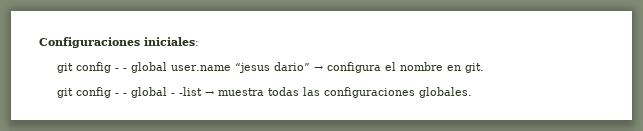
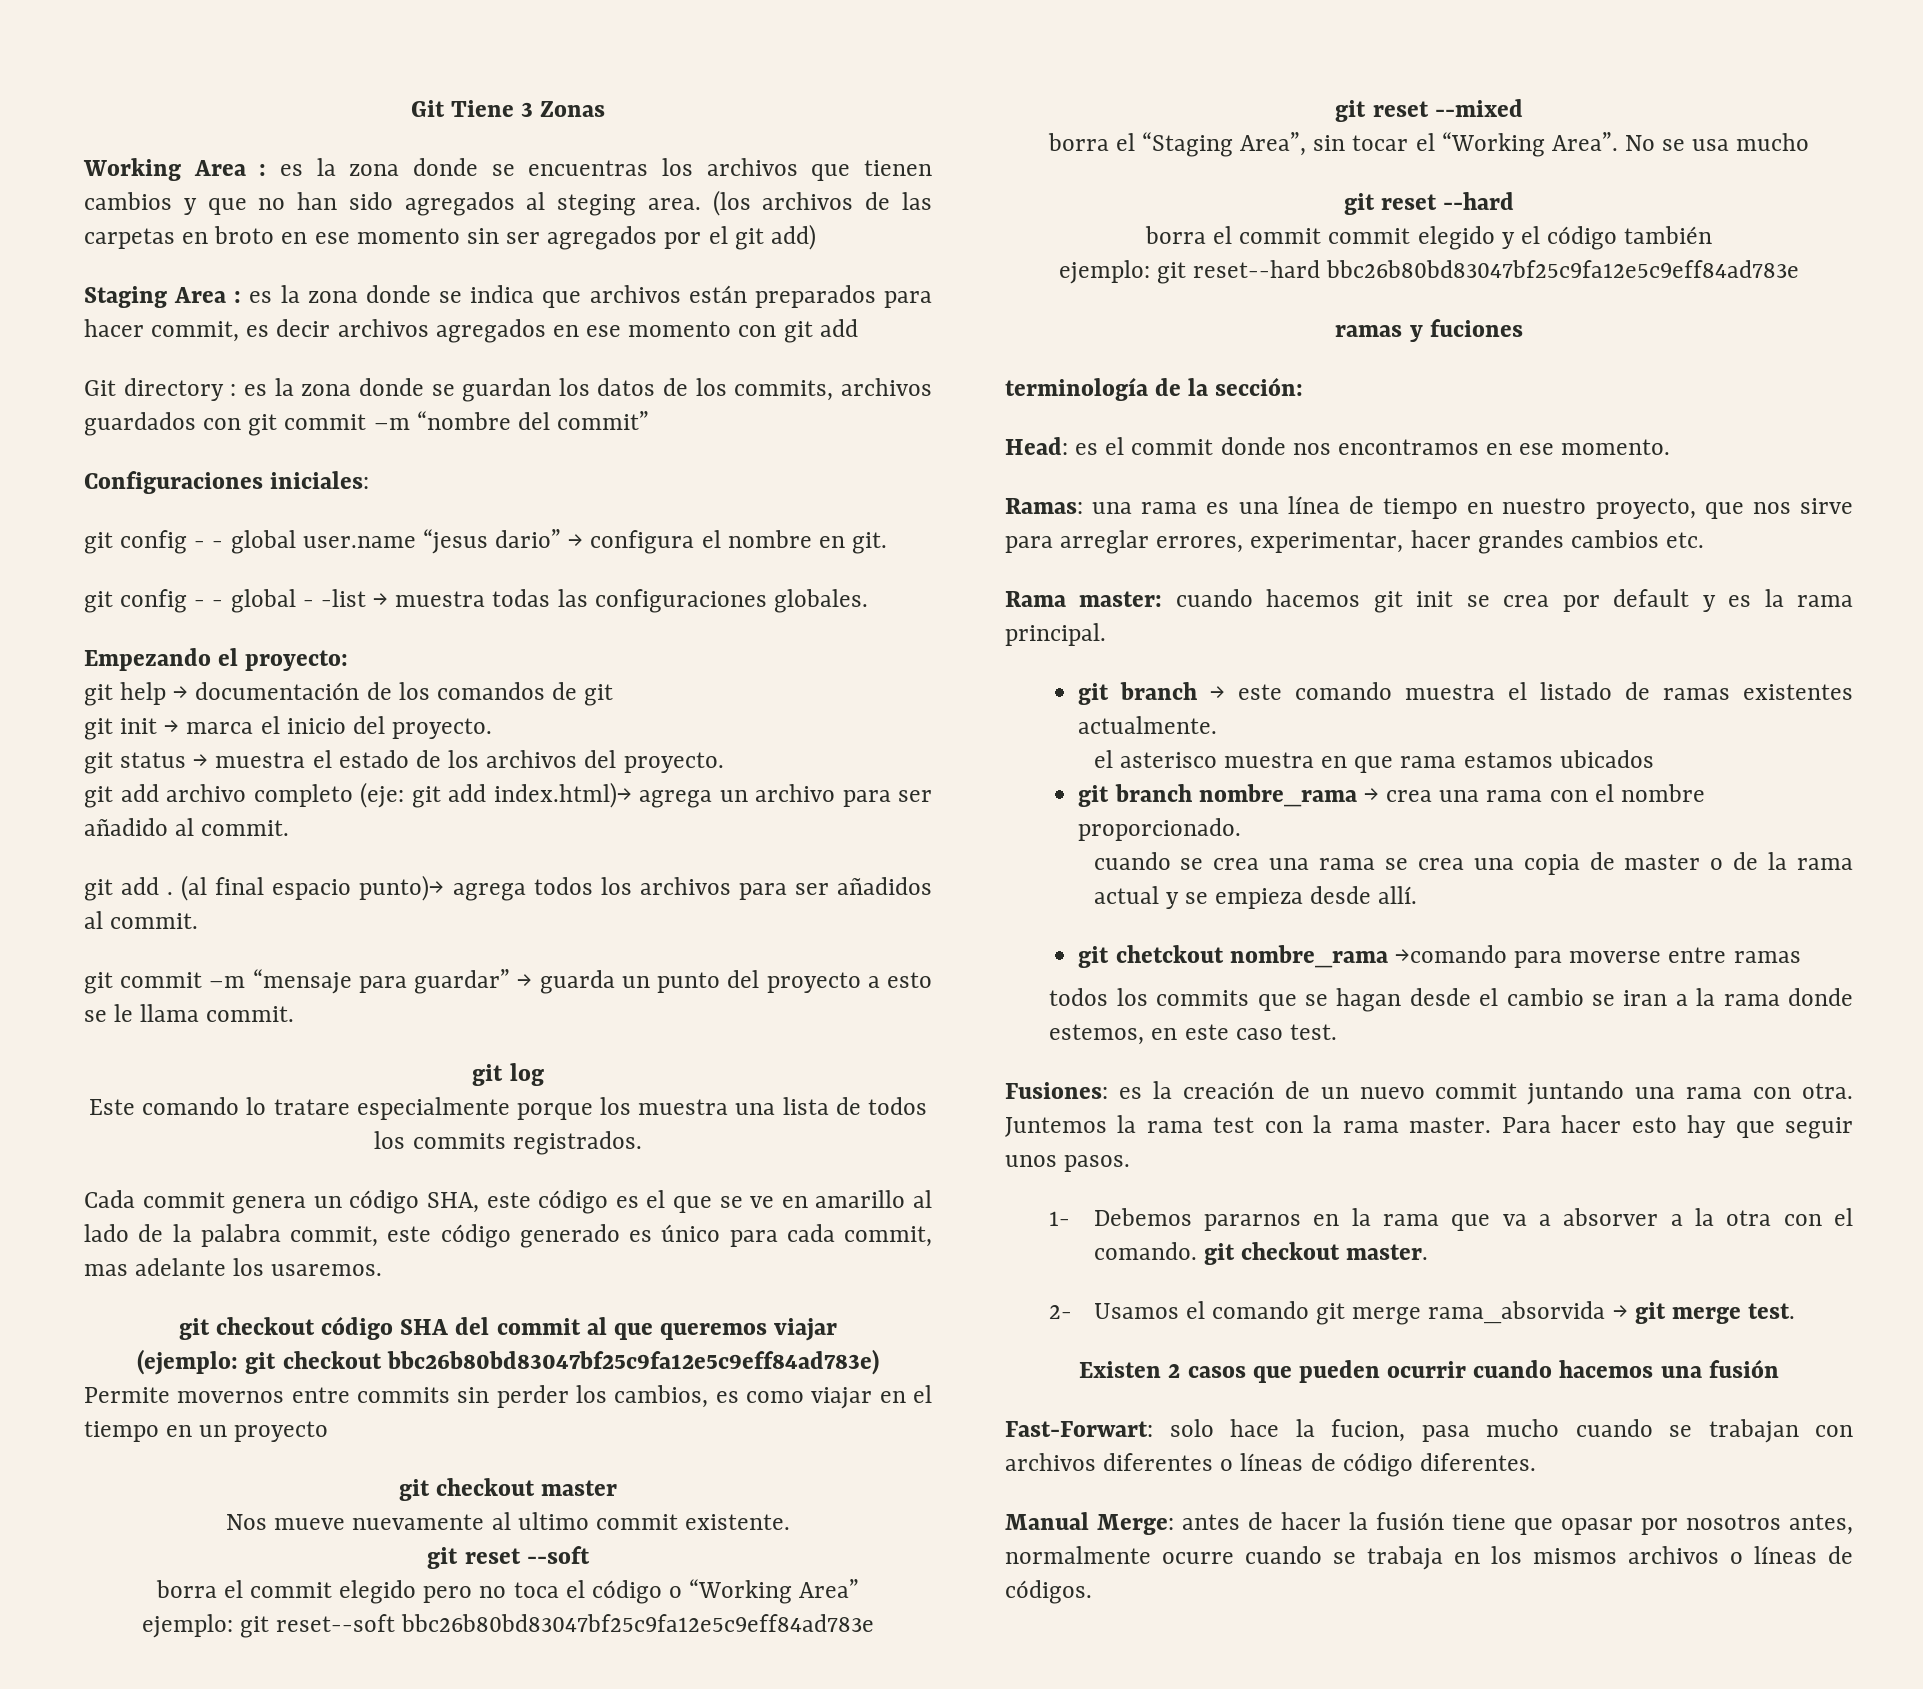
+ Git Tiene 3 Zonas
+ Working Area : es la zona donde se encuentras los archivos que tienen cambios y que no han sido agregados al steging area. (los archivos de las carpetas en broto en ese momento sin ser agregados por el git add)
+ Staging Area : es la zona donde se indica que archivos están preparados para hacer commit, es decir archivos agregados en ese momento con git add
+ Git directory : es la zona donde se guardan los datos de los commits, archivos guardados con git commit –m “nombre del commit”
+ Empezando el proyecto:
+ git help → documentación de los comandos de git
+ git init → marca el inicio del proyecto.
+ git status → muestra el estado de los archivos del proyecto.
+ git add archivo completo (eje: git add index.html)→ agrega un archivo para ser añadido al commit.
+ git add . (al final espacio punto)→ agrega todos los archivos para ser añadidos al commit.
+ git commit –m “mensaje para guardar” → guarda un punto del proyecto a esto se le llama commit.
+ git log
+ Este comando lo tratare especialmente porque los muestra una lista de todos los commits registrados.
+ Cada commit genera un código SHA, este código es el que se ve en amarillo al lado de la palabra commit, este código generado es único para cada commit, mas adelante los usaremos.
+ git checkout código SHA del commit al que queremos viajar
+ (ejemplo: git checkout bbc26b80bd83047bf25c9fa12e5c9eff84ad783e)
+ Permite movernos entre commits sin perder los cambios, es como viajar en el tiempo en un proyecto
+ git checkout master
+ Nos mueve nuevamente al ultimo commit existente.
+ git reset --soft
+ borra el commit elegido pero no toca el código o “Working Area”
+ ejemplo: git reset--soft bbc26b80bd83047bf25c9fa12e5c9eff84ad783e
+ git reset --mixed
+ borra el “Staging Area”, sin tocar el “Working Area”. No se usa mucho
+ git reset --hard
+ borra el commit commit elegido y el código también
+ ejemplo: git reset--hard bbc26b80bd83047bf25c9fa12e5c9eff84ad783e
+ ramas y fuciones
+ terminología de la sección:
+ Head: es el commit donde nos encontramos en ese momento.
+ Ramas: una rama es una línea de tiempo en nuestro proyecto, que nos sirve para arreglar errores, experimentar, hacer grandes cambios etc.
+ Rama master: cuando hacemos git init se crea por default y es la rama principal.
+ git branch → este comando muestra el listado de ramas existentes actualmente.
+ el asterisco muestra en que rama estamos ubicados
+ git branch nombre_rama → crea una rama con el nombre proporcionado.
+ cuando se crea una rama se crea una copia de master o de la rama actual y se empieza desde allí.
+ git chetckout nombre_rama →comando para moverse entre ramas
+ todos los commits que se hagan desde el cambio se iran a la rama donde estemos, en este caso test.
+ Fusiones: es la creación de un nuevo commit juntando una rama con otra. Juntemos la rama test con la rama master. Para hacer esto hay que seguir unos pasos.
+ 1- Debemos pararnos en la rama que va a absorver a la otra con el comando. git checkout master.
+ 2- Usamos el comando git merge rama_absorvida → git merge test.
+ Existen 2 casos que pueden ocurrir cuando hacemos una fusión
+ Fast-Forwart: solo hace la fucion, pasa mucho cuando se trabajan con archivos diferentes o líneas de código diferentes.
+ Manual Merge: antes de hacer la fusión tiene que opasar por nosotros antes, normalmente ocurre cuando se trabaja en los mismos archivos o líneas de códigos.

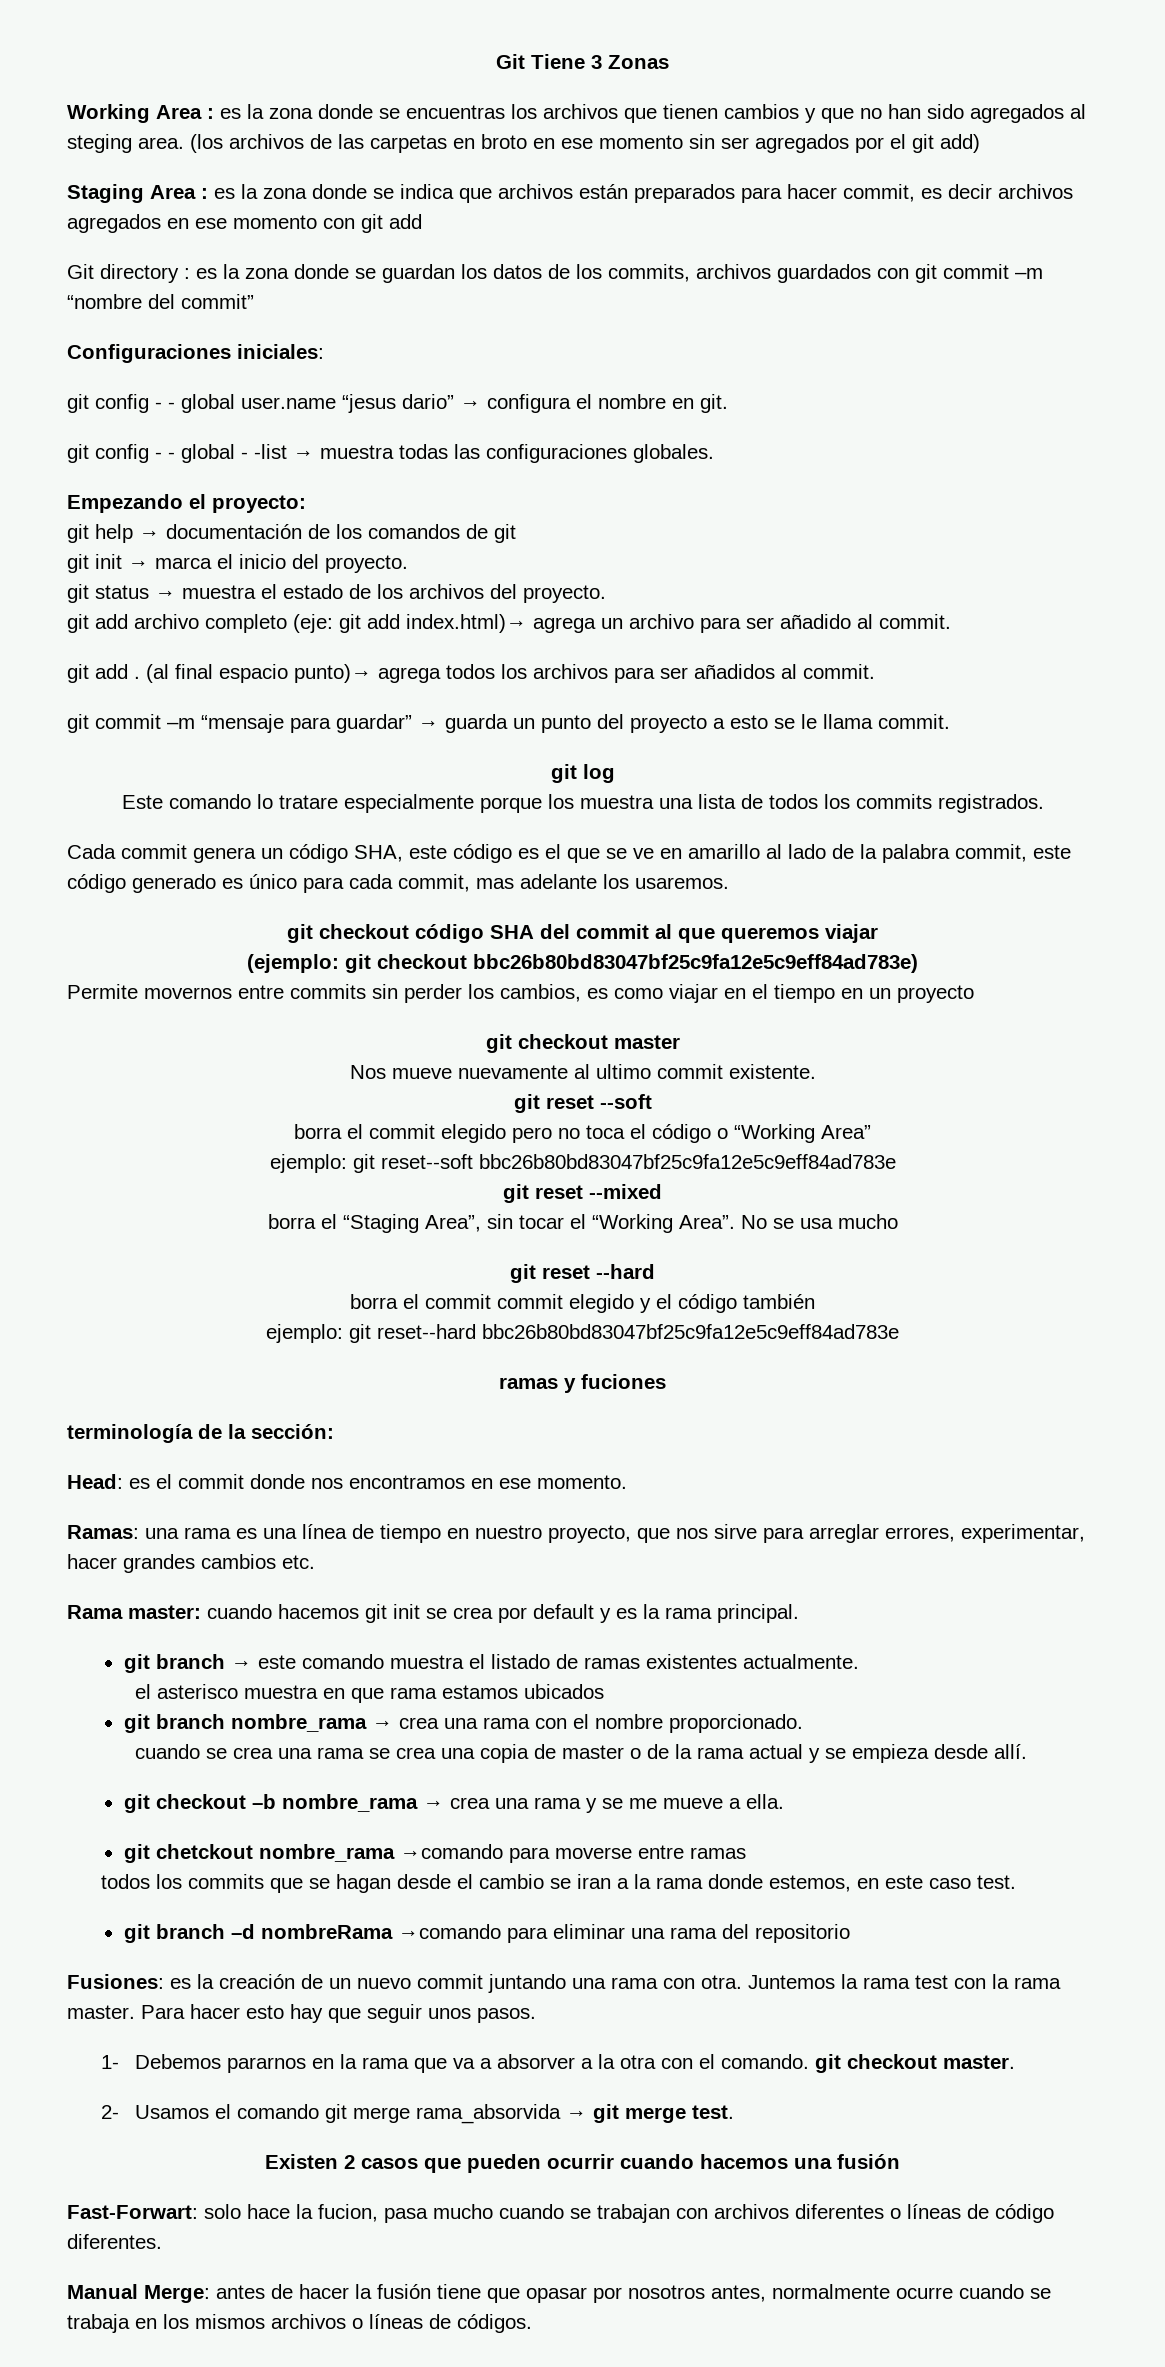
+ git checkout –b nombre_rama → crea una rama y se me mueve a ella.
+ git branch –d nombreRama →comando para eliminar una rama del repositorio

